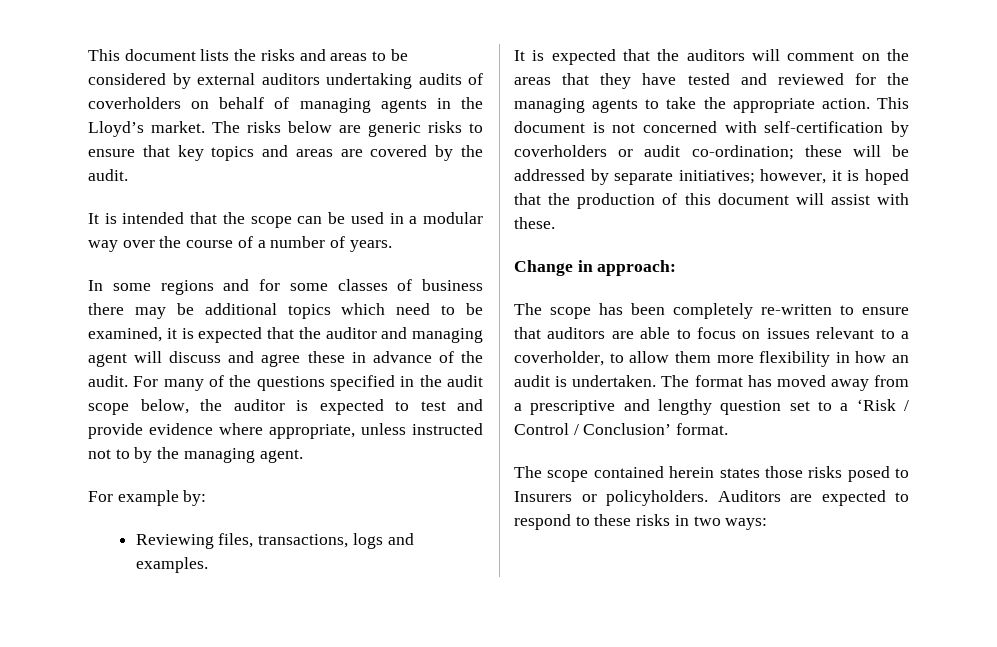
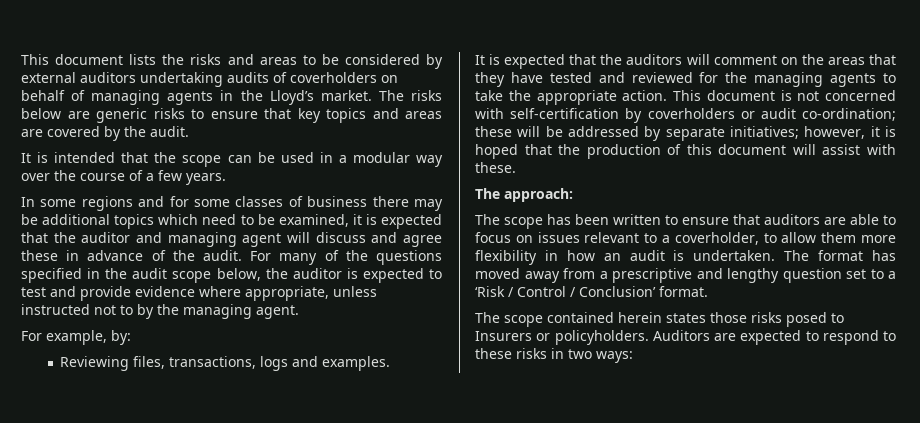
- It is intended that the scope can be used in a modular way over the course of a number of years.
+ It is intended that the scope can be used in a modular way over the course of a few years.
- For example by:
+ For example, by:
- Change in approach:
+ The approach:
- The scope has been completely re-written to ensure that auditors are able to focus on issues relevant to a coverholder, to allow them more flexibility in how an audit is undertaken.
+ The scope has been written to ensure that auditors are able to focus on issues relevant to a coverholder, to allow them more flexibility in how an audit is undertaken.

